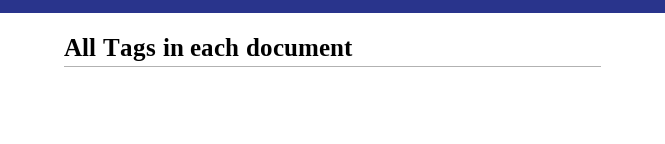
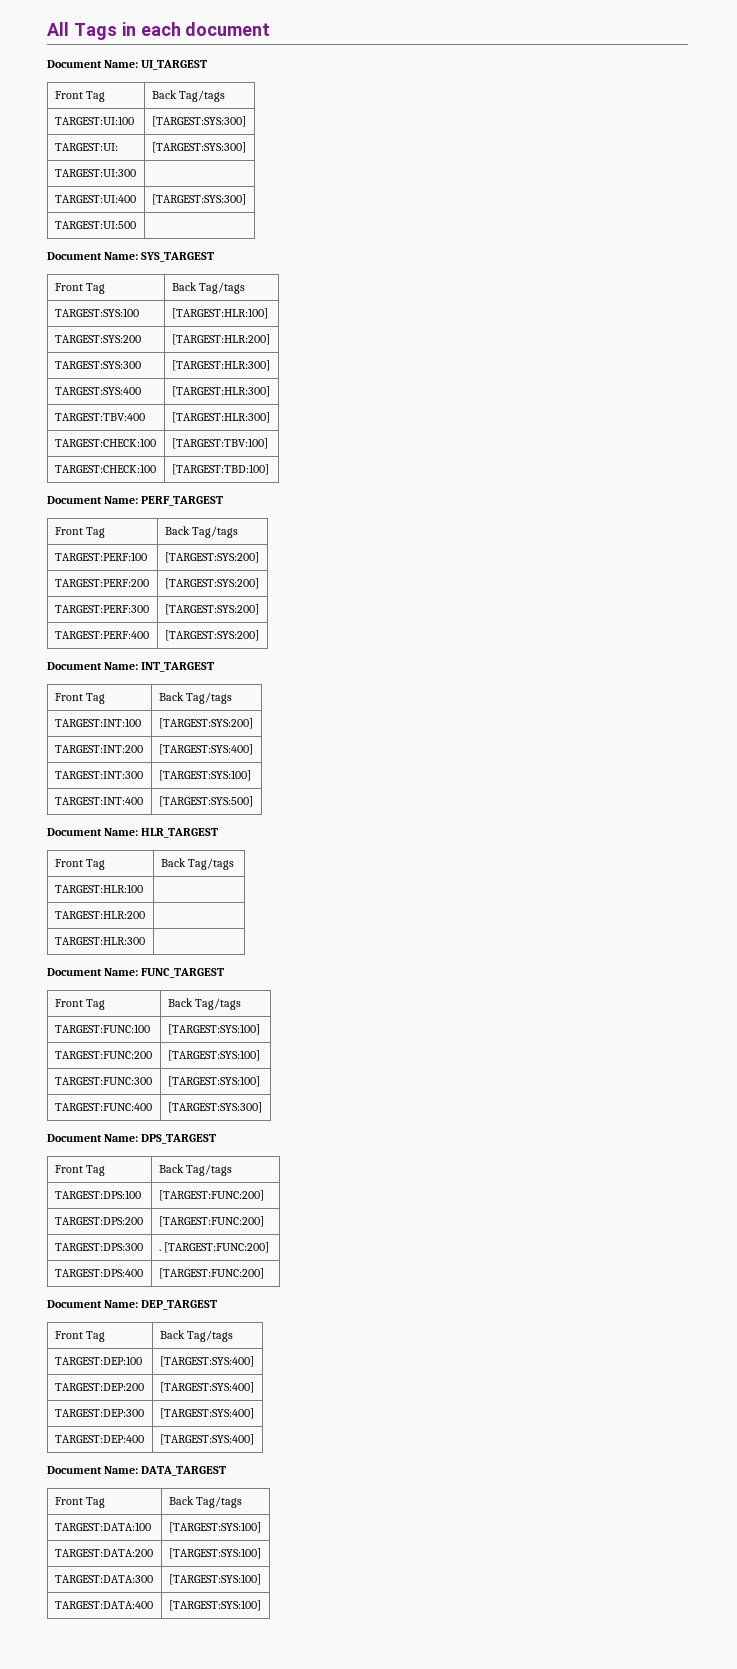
+ Document Name: UI_TARGEST
+ Front Tag | Back Tag/tags
+ TARGEST:UI:100 | [TARGEST:SYS:300]
+ TARGEST:UI: | [TARGEST:SYS:300]
+ TARGEST:UI:300 |
+ TARGEST:UI:400 | [TARGEST:SYS:300]
+ TARGEST:UI:500 |
+ Document Name: SYS_TARGEST
+ Front Tag | Back Tag/tags
+ TARGEST:SYS:100 | [TARGEST:HLR:100]
+ TARGEST:SYS:200 | [TARGEST:HLR:200]
+ TARGEST:SYS:300 | [TARGEST:HLR:300]
+ TARGEST:SYS:400 | [TARGEST:HLR:300]
+ TARGEST:TBV:400 | [TARGEST:HLR:300]
+ TARGEST:CHECK:100 | [TARGEST:TBV:100]
+ TARGEST:CHECK:100 | [TARGEST:TBD:100]
+ Document Name: PERF_TARGEST
+ Front Tag | Back Tag/tags
+ TARGEST:PERF:100 | [TARGEST:SYS:200]
+ TARGEST:PERF:200 | [TARGEST:SYS:200]
+ TARGEST:PERF:300 | [TARGEST:SYS:200]
+ TARGEST:PERF:400 | [TARGEST:SYS:200]
+ Document Name: INT_TARGEST
+ Front Tag | Back Tag/tags
+ TARGEST:INT:100 | [TARGEST:SYS:200]
+ TARGEST:INT:200 | [TARGEST:SYS:400]
+ TARGEST:INT:300 | [TARGEST:SYS:100]
+ TARGEST:INT:400 | [TARGEST:SYS:500]
+ Document Name: HLR_TARGEST
+ Front Tag | Back Tag/tags
+ TARGEST:HLR:100 |
+ TARGEST:HLR:200 |
+ TARGEST:HLR:300 |
+ Document Name: FUNC_TARGEST
+ Front Tag | Back Tag/tags
+ TARGEST:FUNC:100 | [TARGEST:SYS:100]
+ TARGEST:FUNC:200 | [TARGEST:SYS:100]
+ TARGEST:FUNC:300 | [TARGEST:SYS:100]
+ TARGEST:FUNC:400 | [TARGEST:SYS:300]
+ Document Name: DPS_TARGEST
+ Front Tag | Back Tag/tags
+ TARGEST:DPS:100 | [TARGEST:FUNC:200]
+ TARGEST:DPS:200 | [TARGEST:FUNC:200]
+ TARGEST:DPS:300 | . [TARGEST:FUNC:200]
+ TARGEST:DPS:400 | [TARGEST:FUNC:200]
+ Document Name: DEP_TARGEST
+ Front Tag | Back Tag/tags
+ TARGEST:DEP:100 | [TARGEST:SYS:400]
+ TARGEST:DEP:200 | [TARGEST:SYS:400]
+ TARGEST:DEP:300 | [TARGEST:SYS:400]
+ TARGEST:DEP:400 | [TARGEST:SYS:400]
+ Document Name: DATA_TARGEST
+ Front Tag | Back Tag/tags
+ TARGEST:DATA:100 | [TARGEST:SYS:100]
+ TARGEST:DATA:200 | [TARGEST:SYS:100]
+ TARGEST:DATA:300 | [TARGEST:SYS:100]
+ TARGEST:DATA:400 | [TARGEST:SYS:100]

